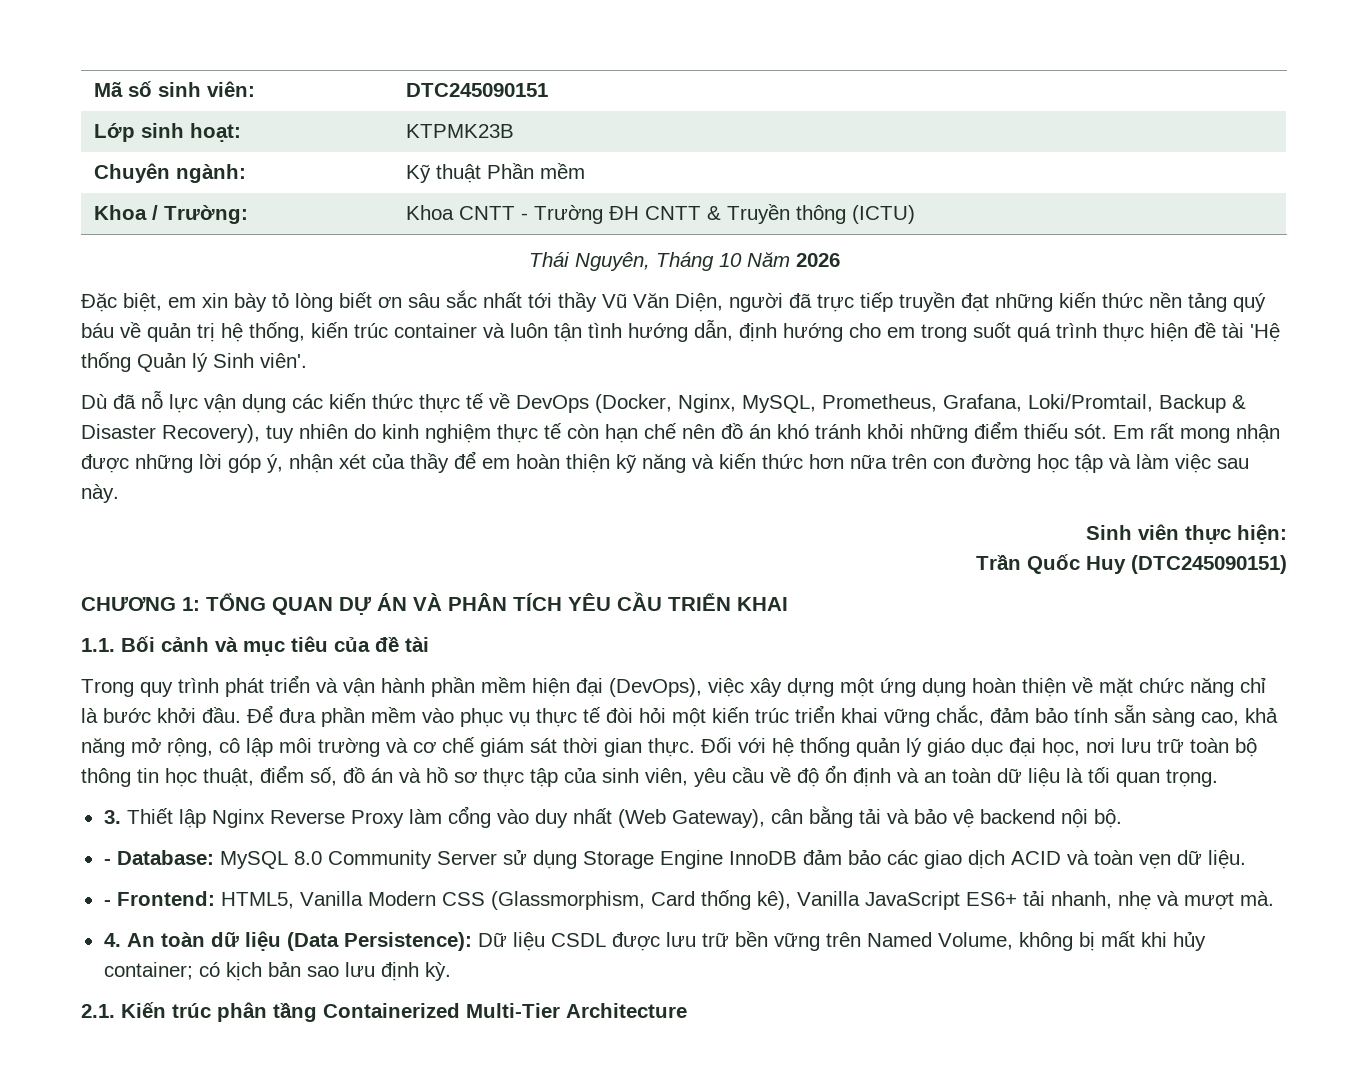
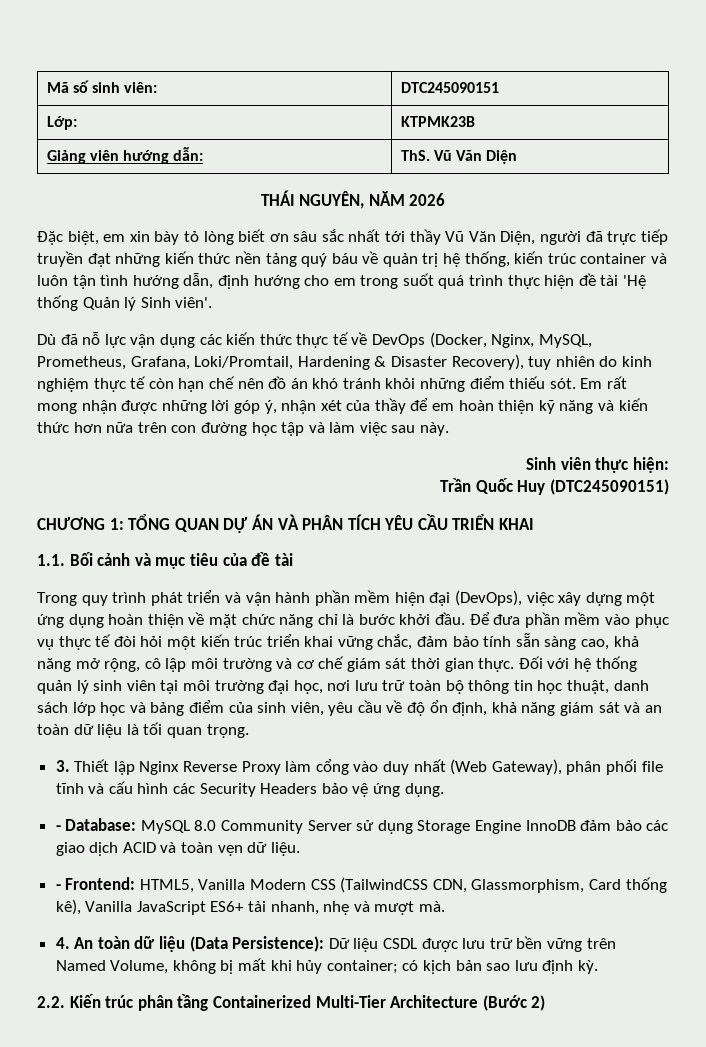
- Lớp sinh hoạt: | KTPMK23B
- Chuyên ngành: | Kỹ thuật Phần mềm
- Khoa / Trường: | Khoa CNTT - Trường ĐH CNTT & Truyền thông (ICTU)
- Thái Nguyên, Tháng 10 Năm 2026
+ Lớp: | KTPMK23B
+ Giảng viên hướng dẫn: | ThS. Vũ Văn Diện
+ THÁI NGUYÊN, NĂM 2026
- Dù đã nỗ lực vận dụng các kiến thức thực tế về DevOps (Docker, Nginx, MySQL, Prometheus, Grafana, Loki/Promtail, Backup & Disaster Recovery), tuy nhiên do kinh nghiệm thực tế còn hạn chế nên đồ án khó tránh khỏi những điểm thiếu sót.
+ Dù đã nỗ lực vận dụng các kiến thức thực tế về DevOps (Docker, Nginx, MySQL, Prometheus, Grafana, Loki/Promtail, Hardening & Disaster Recovery), tuy nhiên do kinh nghiệm thực tế còn hạn chế nên đồ án khó tránh khỏi những điểm thiếu sót.
- Đối với hệ thống quản lý giáo dục đại học, nơi lưu trữ toàn bộ thông tin học thuật, điểm số, đồ án và hồ sơ thực tập của sinh viên, yêu cầu về độ ổn định và an toàn dữ liệu là tối quan trọng.
+ Đối với hệ thống quản lý sinh viên tại môi trường đại học, nơi lưu trữ toàn bộ thông tin học thuật, danh sách lớp học và bảng điểm của sinh viên, yêu cầu về độ ổn định, khả năng giám sát và an toàn dữ liệu là tối quan trọng.
- 3. Thiết lập Nginx Reverse Proxy làm cổng vào duy nhất (Web Gateway), cân bằng tải và bảo vệ backend nội bộ.
+ 3. Thiết lập Nginx Reverse Proxy làm cổng vào duy nhất (Web Gateway), phân phối file tĩnh và cấu hình các Security Headers bảo vệ ứng dụng.
- - Frontend: HTML5, Vanilla Modern CSS (Glassmorphism, Card thống kê), Vanilla JavaScript ES6+ tải nhanh, nhẹ và mượt mà.
+ - Frontend: HTML5, Vanilla Modern CSS (TailwindCSS CDN, Glassmorphism, Card thống kê), Vanilla JavaScript ES6+ tải nhanh, nhẹ và mượt mà.
- 2.1. Kiến trúc phân tầng Containerized Multi-Tier Architecture
+ 2.2. Kiến trúc phân tầng Containerized Multi-Tier Architecture (Bước 2)

